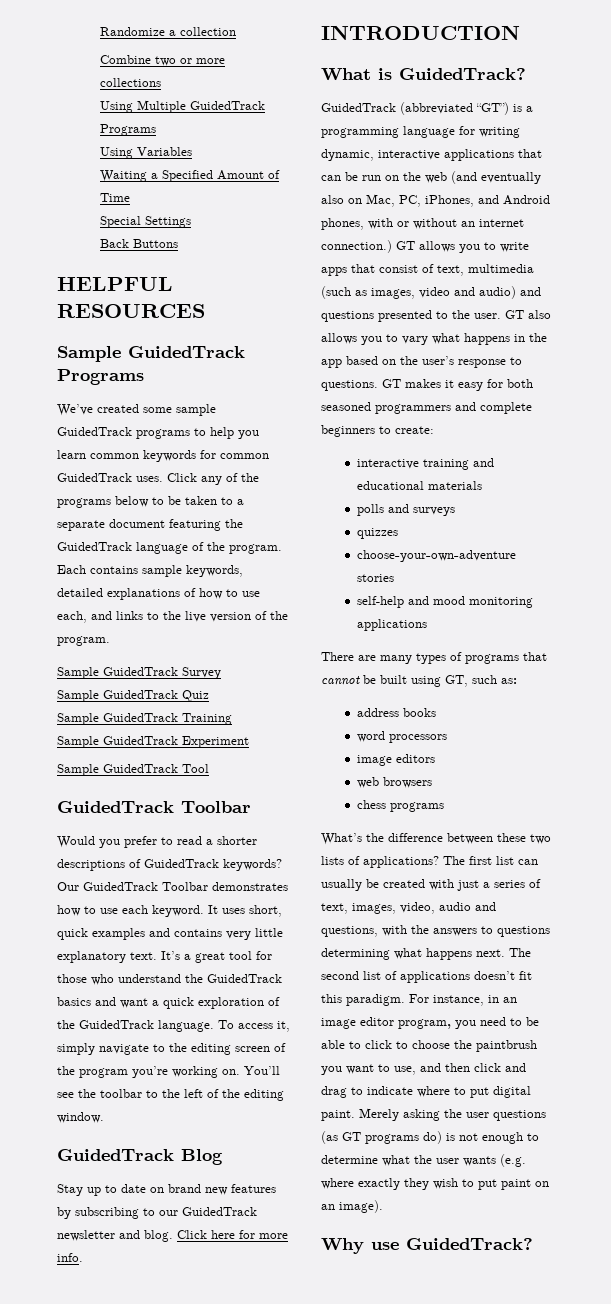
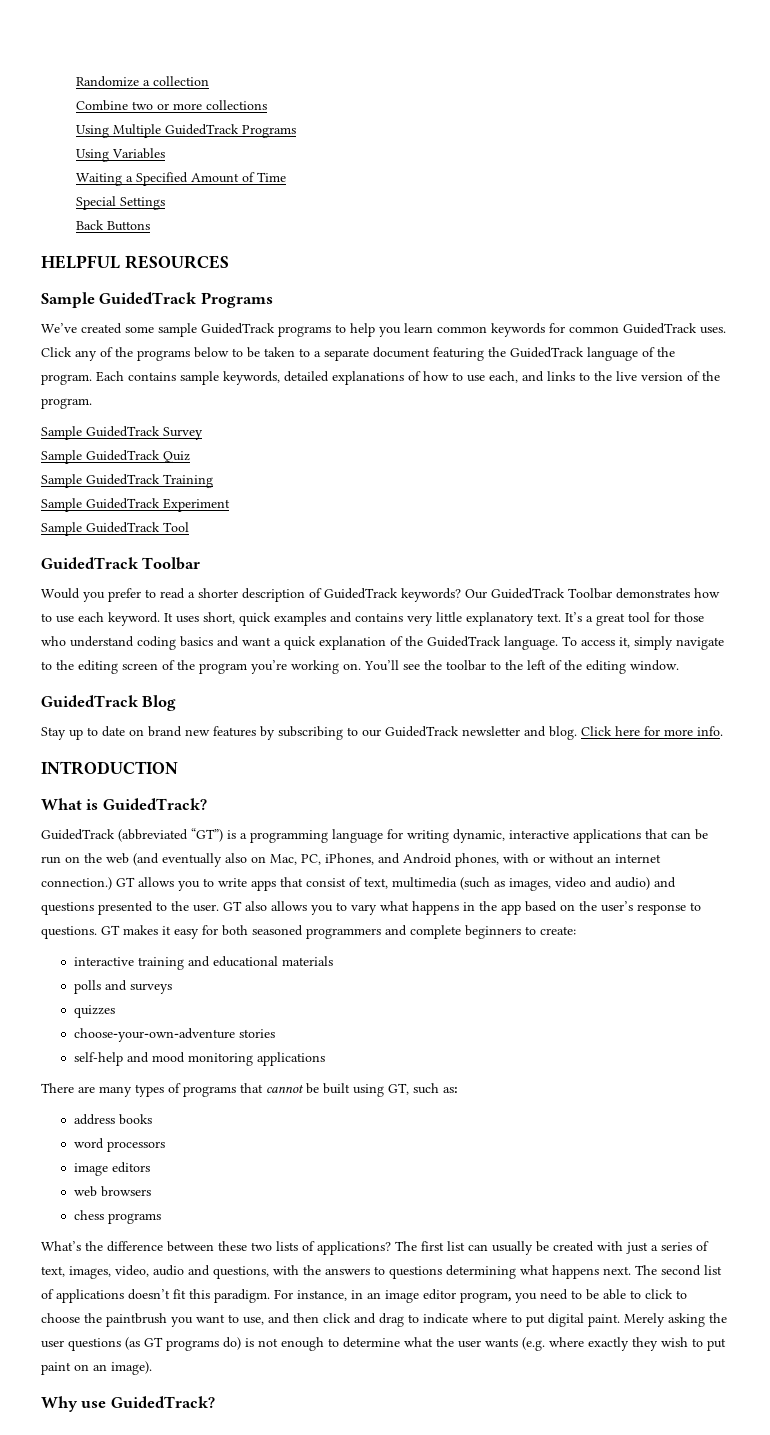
- Would you prefer to read a shorter descriptions of GuidedTrack keywords?
+ Would you prefer to read a shorter description of GuidedTrack keywords?
- It’s a great tool for those who understand the GuidedTrack basics and want a quick exploration of the GuidedTrack language.
+ It’s a great tool for those who understand coding basics and want a quick explanation of the GuidedTrack language.

